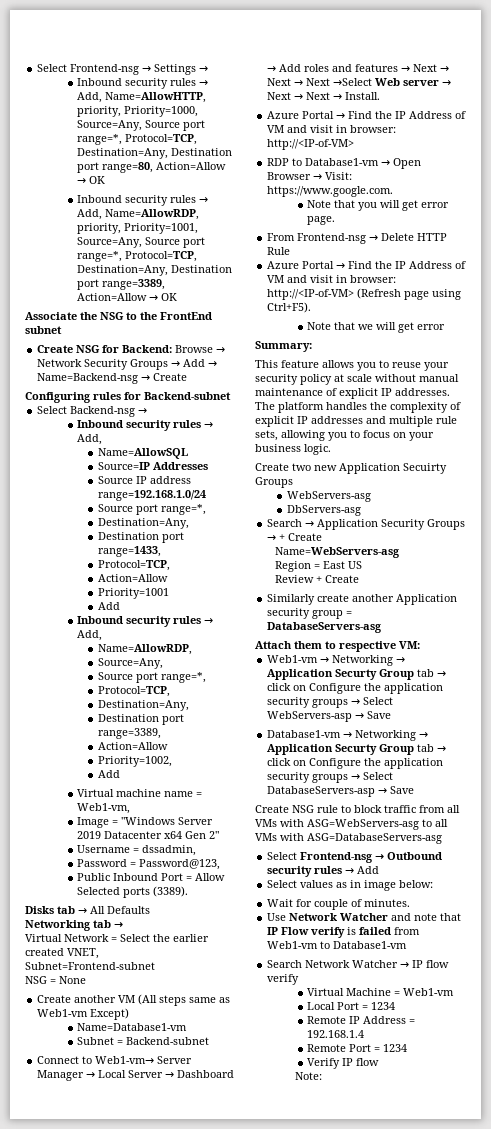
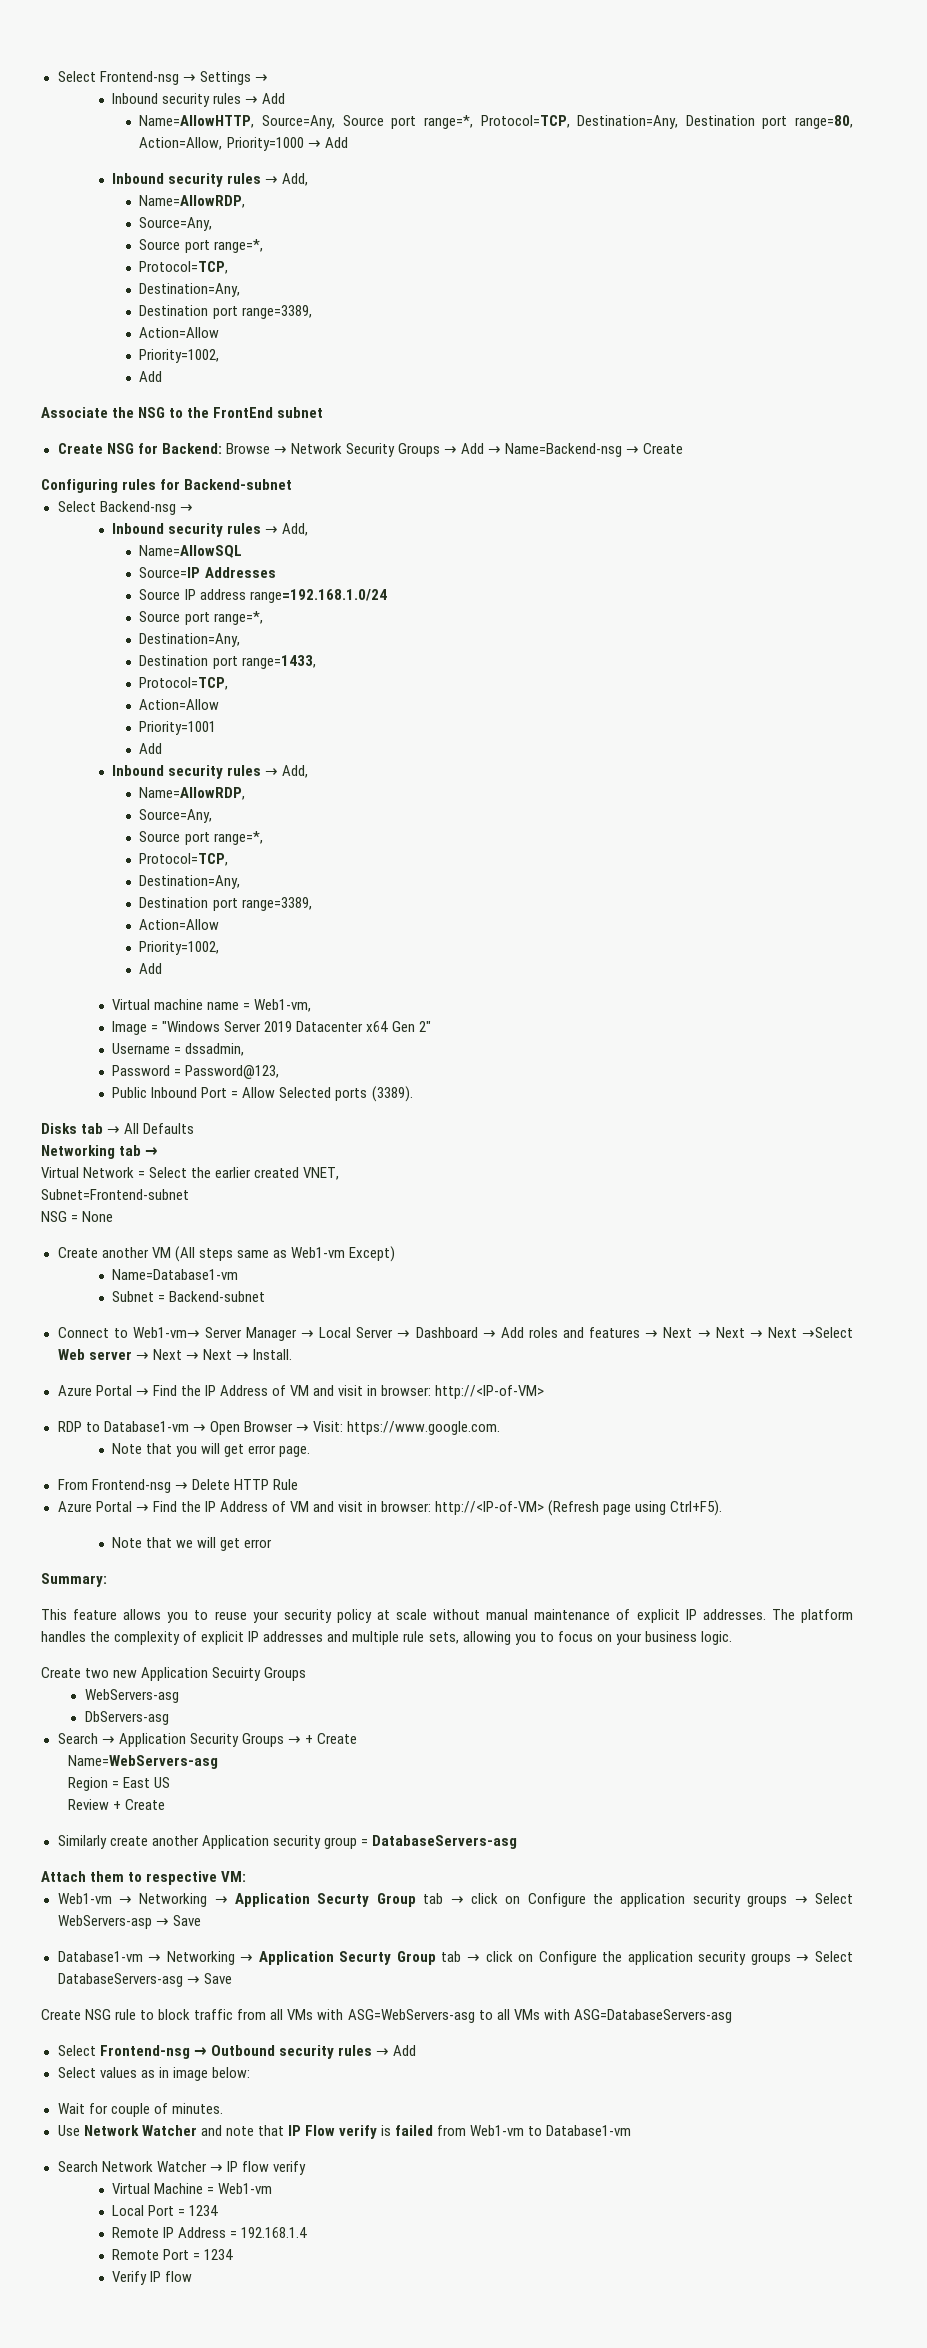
- Inbound security rules → Add, Name=AllowHTTP, priority, Priority=1000, Source=Any, Source port range=*, Protocol=TCP, Destination=Any, Destination port range=80, Action=Allow → OK
- Inbound security rules → Add, Name=AllowRDP, priority, Priority=1001, Source=Any, Source port range=*, Protocol=TCP, Destination=Any, Destination port range=3389, Action=Allow → OK
+ Inbound security rules → Add
+ Name=AllowHTTP, Source=Any, Source port range=*, Protocol=TCP, Destination=Any, Destination port range=80, Action=Allow, Priority=1000 → Add
+ Inbound security rules → Add,
+ Name=AllowRDP,
+ Source=Any,
+ Source port range=*,
+ Protocol=TCP,
+ Destination=Any,
+ Destination port range=3389,
+ Action=Allow
+ Priority=1002,
+ Add
- Database1-vm → Networking → Application Securty Group tab → click on Configure the application security groups → Select DatabaseServers-asp → Save
+ Database1-vm → Networking → Application Securty Group tab → click on Configure the application security groups → Select DatabaseServers-asg → Save
- Note:

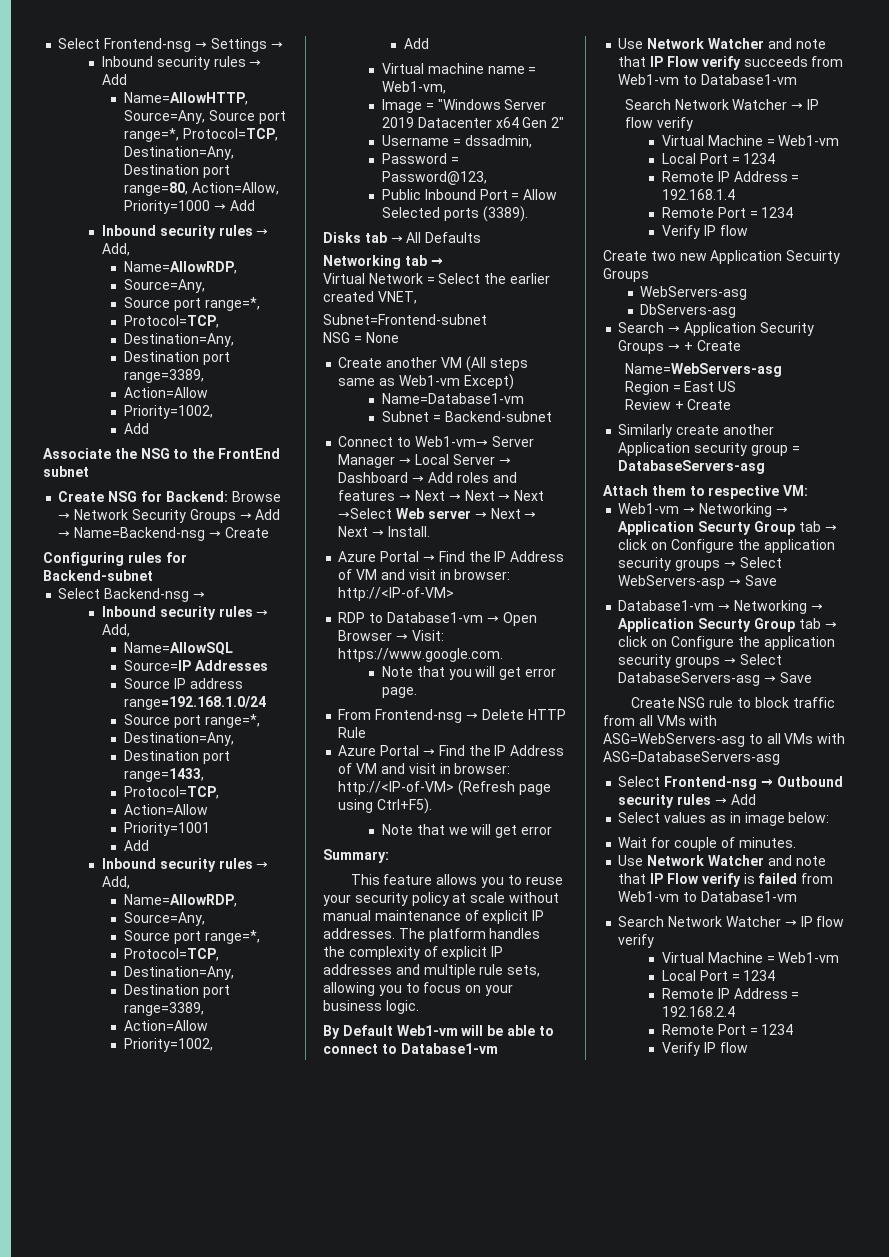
+ By Default Web1-vm will be able to connect to Database1-vm
+ Use Network Watcher and note that IP Flow verify succeeds from Web1-vm to Database1-vm
+ Search Network Watcher → IP flow verify
+ Virtual Machine = Web1-vm
+ Local Port = 1234
+ Remote IP Address = 192.168.1.4
+ Remote Port = 1234
+ Verify IP flow
- Remote IP Address = 192.168.1.4
+ Remote IP Address = 192.168.2.4

